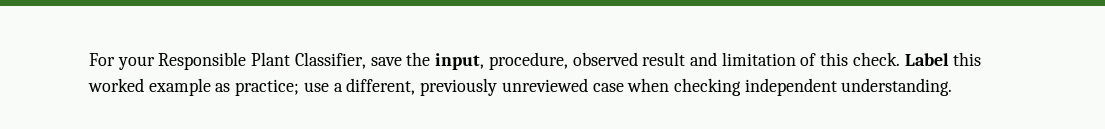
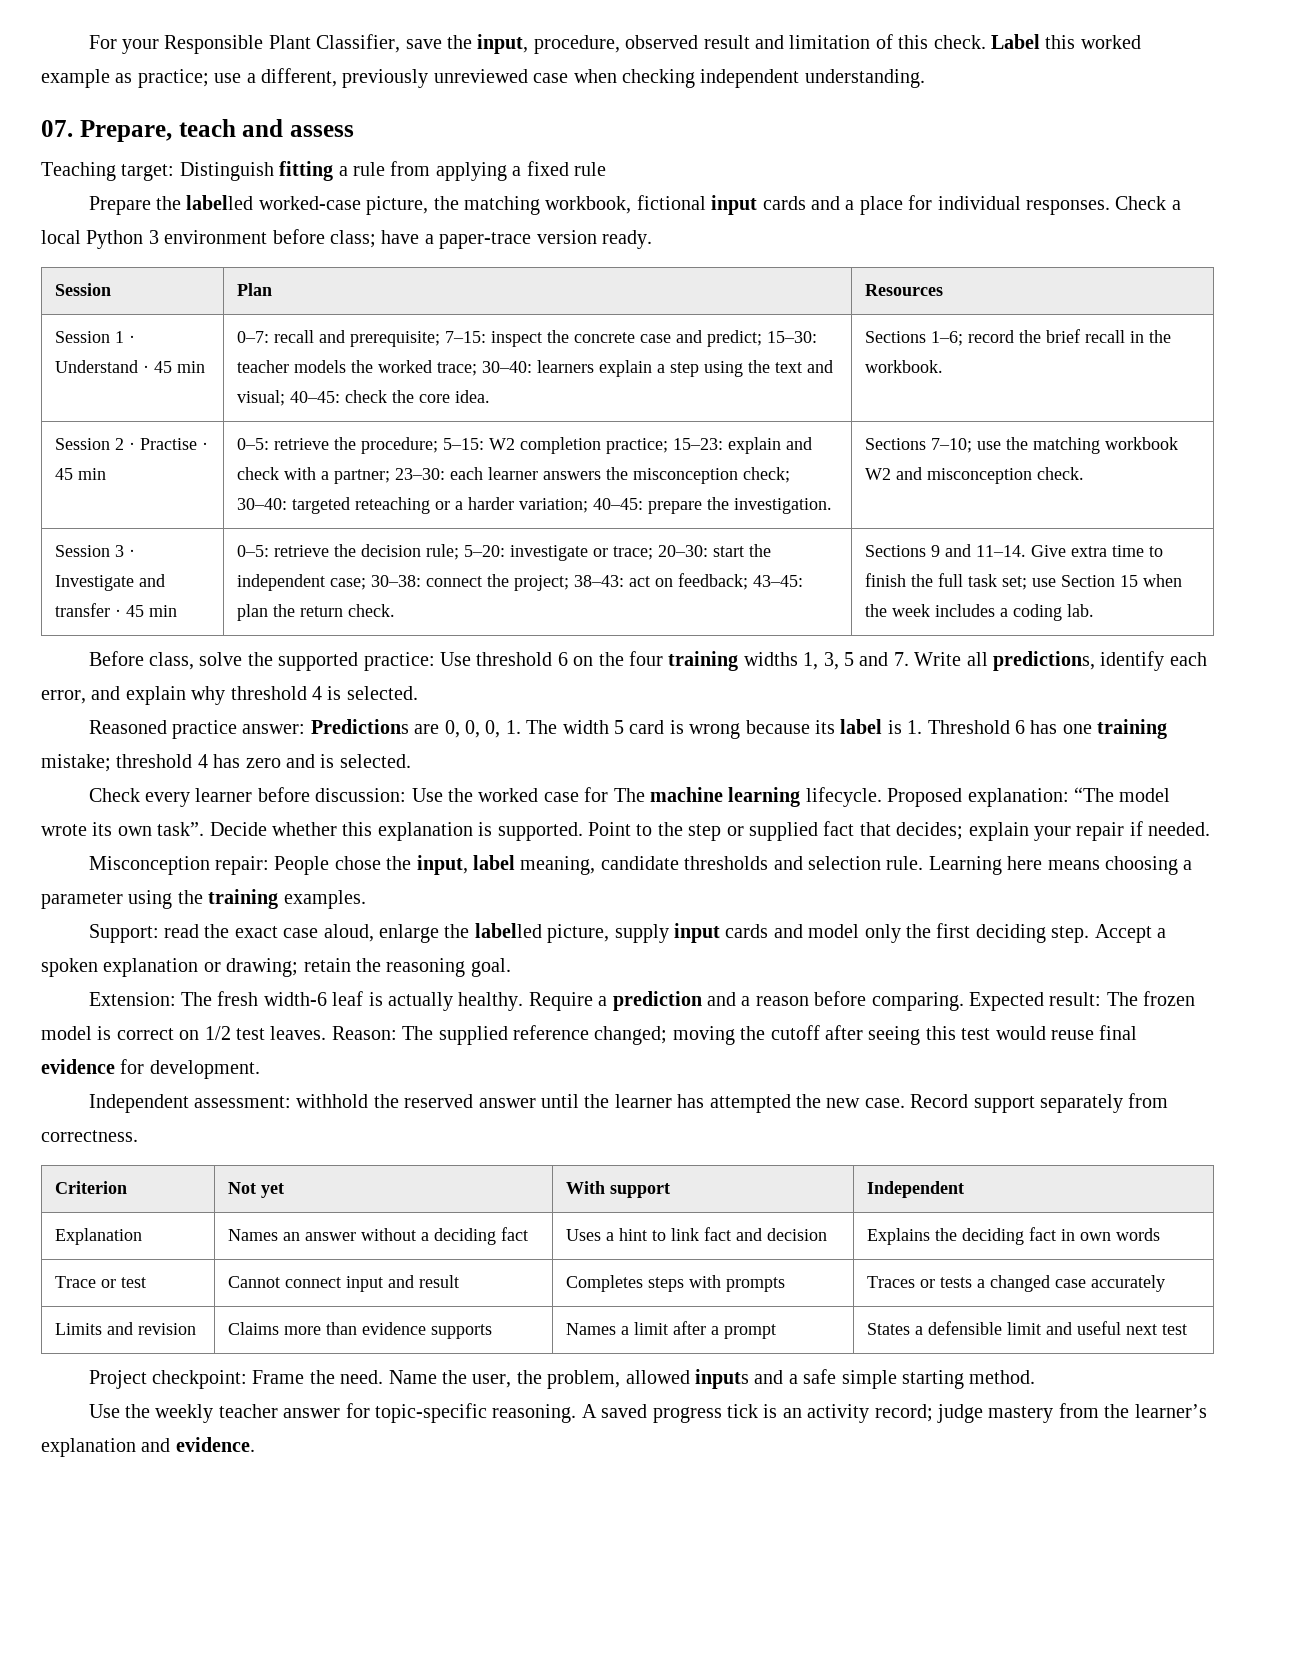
+ 07. Prepare, teach and assess
+ Teaching target: Distinguish fitting a rule from applying a fixed rule
+ Prepare the labelled worked-case picture, the matching workbook, fictional input cards and a place for individual responses. Check a local Python 3 environment before class; have a paper-trace version ready.
+ Session | Plan | Resources
+ Session 1 · Understand · 45 min | 0–7: recall and prerequisite; 7–15: inspect the concrete case and predict; 15–30: teacher models the worked trace; 30–40: learners explain a step using the text and visual; 40–45: check the core idea. | Sections 1–6; record the brief recall in the workbook.
+ Session 2 · Practise · 45 min | 0–5: retrieve the procedure; 5–15: W2 completion practice; 15–23: explain and check with a partner; 23–30: each learner answers the misconception check; 30–40: targeted reteaching or a harder variation; 40–45: prepare the investigation. | Sections 7–10; use the matching workbook W2 and misconception check.
+ Session 3 · Investigate and transfer · 45 min | 0–5: retrieve the decision rule; 5–20: investigate or trace; 20–30: start the independent case; 30–38: connect the project; 38–43: act on feedback; 43–45: plan the return check. | Sections 9 and 11–14. Give extra time to finish the full task set; use Section 15 when the week includes a coding lab.
+ Before class, solve the supported practice: Use threshold 6 on the four training widths 1, 3, 5 and 7. Write all predictions, identify each error, and explain why threshold 4 is selected.
+ Reasoned practice answer: Predictions are 0, 0, 0, 1. The width 5 card is wrong because its label is 1. Threshold 6 has one training mistake; threshold 4 has zero and is selected.
+ Check every learner before discussion: Use the worked case for The machine learning lifecycle. Proposed explanation: “The model wrote its own task”. Decide whether this explanation is supported. Point to the step or supplied fact that decides; explain your repair if needed.
+ Misconception repair: People chose the input, label meaning, candidate thresholds and selection rule. Learning here means choosing a parameter using the training examples.
+ Support: read the exact case aloud, enlarge the labelled picture, supply input cards and model only the first deciding step. Accept a spoken explanation or drawing; retain the reasoning goal.
+ Extension: The fresh width-6 leaf is actually healthy. Require a prediction and a reason before comparing. Expected result: The frozen model is correct on 1/2 test leaves. Reason: The supplied reference changed; moving the cutoff after seeing this test would reuse final evidence for development.
+ Independent assessment: withhold the reserved answer until the learner has attempted the new case. Record support separately from correctness.
+ Criterion | Not yet | With support | Independent
+ Explanation | Names an answer without a deciding fact | Uses a hint to link fact and decision | Explains the deciding fact in own words
+ Trace or test | Cannot connect input and result | Completes steps with prompts | Traces or tests a changed case accurately
+ Limits and revision | Claims more than evidence supports | Names a limit after a prompt | States a defensible limit and useful next test
+ Project checkpoint: Frame the need. Name the user, the problem, allowed inputs and a safe simple starting method.
+ Use the weekly teacher answer for topic-specific reasoning. A saved progress tick is an activity record; judge mastery from the learner’s explanation and evidence.

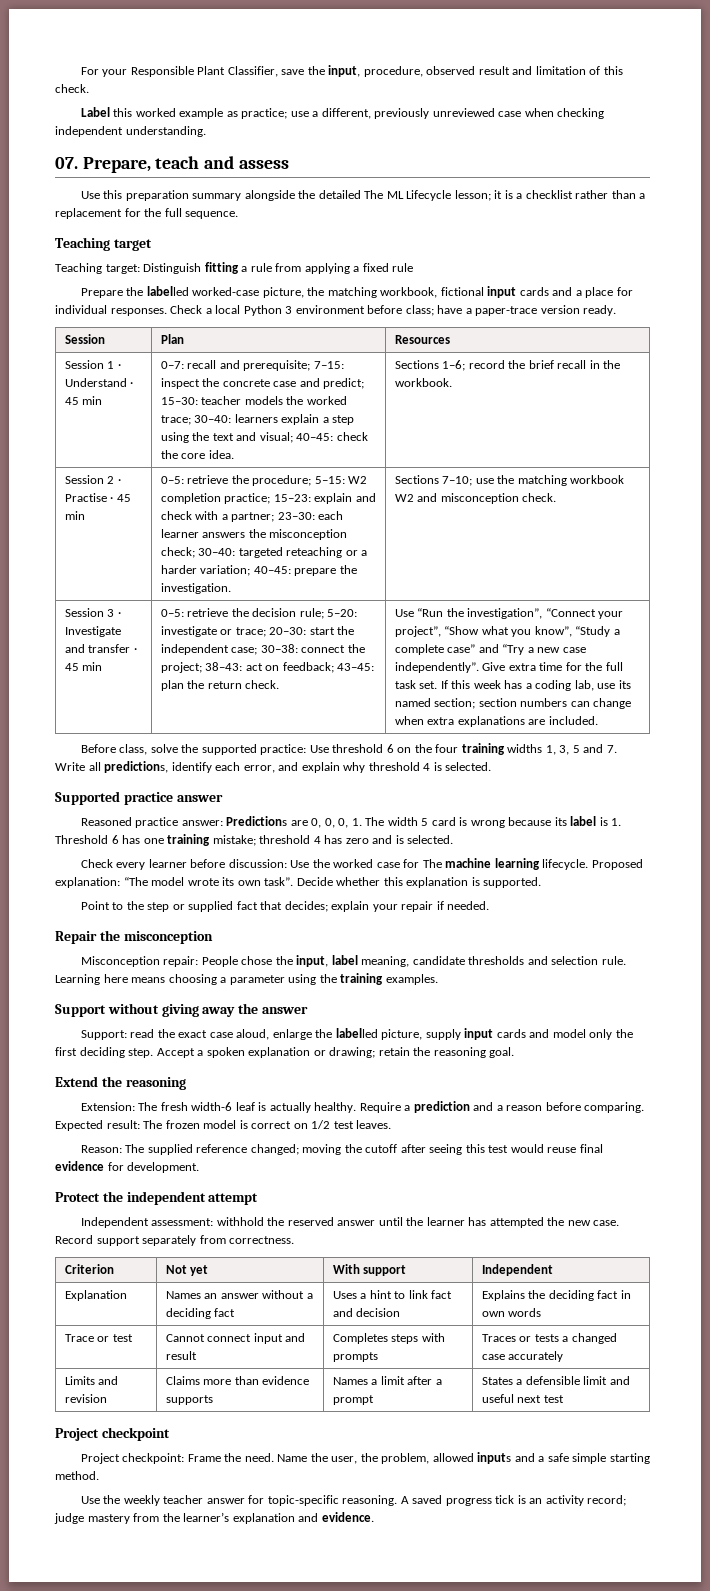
- For your Responsible Plant Classifier, save the input, procedure, observed result and limitation of this check. Label this worked example as practice; use a different, previously unreviewed case when checking independent understanding.
+ For your Responsible Plant Classifier, save the input, procedure, observed result and limitation of this check.
+ Label this worked example as practice; use a different, previously unreviewed case when checking independent understanding.
+ Use this preparation summary alongside the detailed The ML Lifecycle lesson; it is a checklist rather than a replacement for the full sequence.
+ Teaching target
- Sections 9 and 11–14.
+ Use “Run the investigation”, “Connect your project”, “Show what you know”, “Study a complete case” and “Try a new case independently”.
- Give extra time to finish the full task set; use Section 15 when the week includes a coding lab.
+ Give extra time for the full task set. If this week has a coding lab, use its named section; section numbers can change when extra explanations are included.
+ Supported practice answer
- Decide whether this explanation is supported. Point to the step or supplied fact that decides; explain your repair if needed.
+ Decide whether this explanation is supported.
+ Point to the step or supplied fact that decides; explain your repair if needed.
+ Repair the misconception
+ Support without giving away the answer
+ Extend the reasoning
- Expected result: The frozen model is correct on 1/2 test leaves. Reason: The supplied reference changed; moving the cutoff after seeing this test would reuse final evidence for development.
+ Expected result: The frozen model is correct on 1/2 test leaves.
+ Reason: The supplied reference changed; moving the cutoff after seeing this test would reuse final evidence for development.
+ Protect the independent attempt
+ Project checkpoint

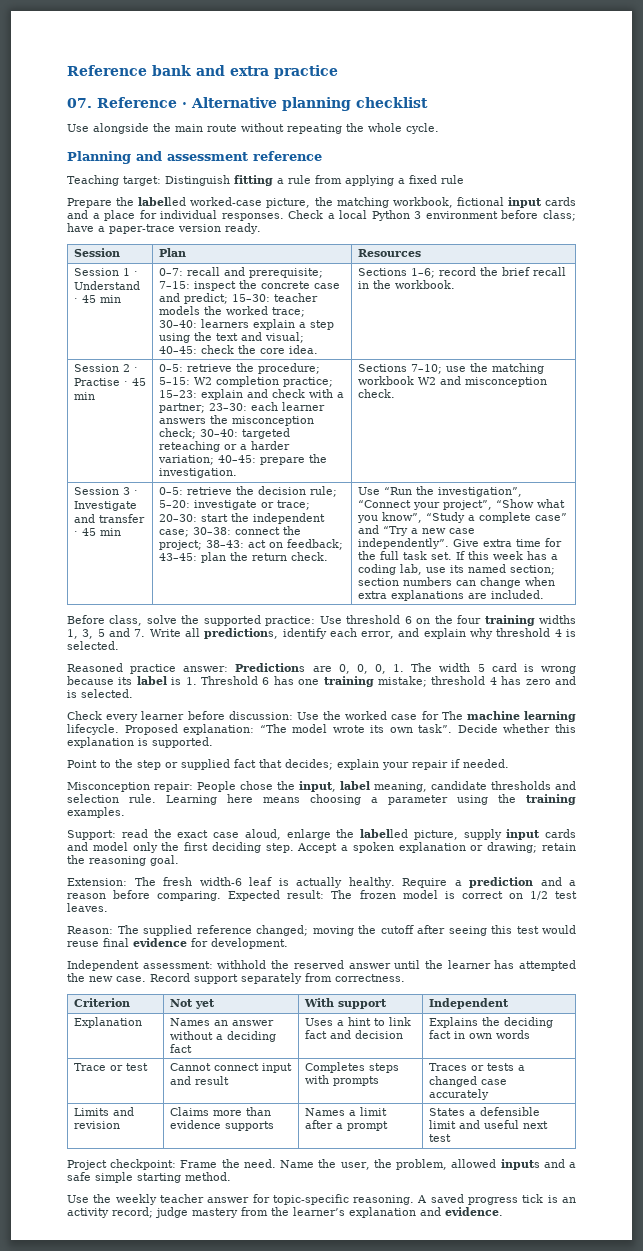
- For your Responsible Plant Classifier, save the input, procedure, observed result and limitation of this check.
- Label this worked example as practice; use a different, previously unreviewed case when checking independent understanding.
- 07. Prepare, teach and assess
- Use this preparation summary alongside the detailed The ML Lifecycle lesson; it is a checklist rather than a replacement for the full sequence.
- Teaching target
+ Reference bank and extra practice
+ 07. Reference · Alternative planning checklist
+ Use alongside the main route without repeating the whole cycle.
+ Planning and assessment reference
- Supported practice answer
- Repair the misconception
- Support without giving away the answer
- Extend the reasoning
- Protect the independent attempt
- Project checkpoint

